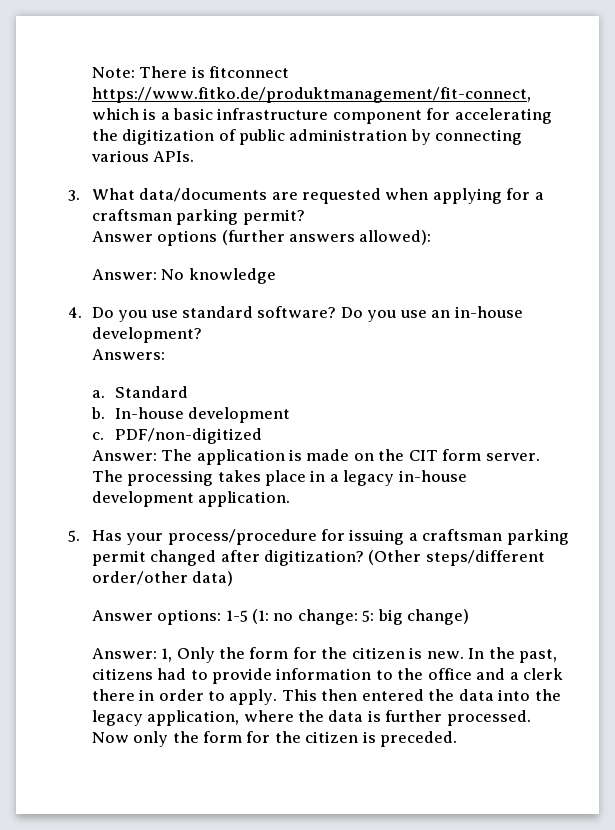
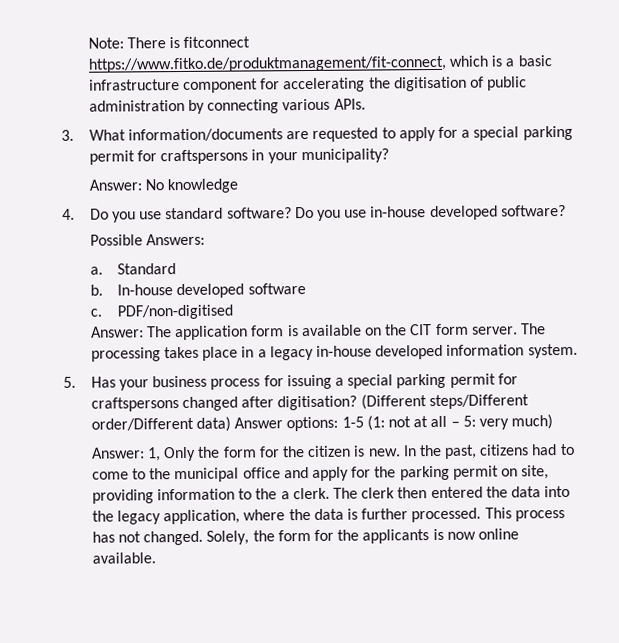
- Note: There is fitconnect https://www.fitko.de/produktmanagement/fit-connect, which is a basic infrastructure component for accelerating the digitization of public administration by connecting various APIs.
+ Note: There is fitconnect https://www.fitko.de/produktmanagement/fit-connect, which is a basic infrastructure component for accelerating the digitisation of public administration by connecting various APIs.
- 3. What data/documents are requested when applying for a craftsman parking permit?
- Answer options (further answers allowed):
+ 3. What information/documents are requested to apply for a special parking permit for craftspersons in your municipality?
- Do you use an in-house development?
- Answers:
+ Do you use in-house developed software?
+ Possible Answers:
- In-house development
+ In-house developed software
- PDF/non-digitized
+ PDF/non-digitised
- Answer: The application is made on the CIT form server.
+ Answer: The application form is available on the CIT form server.
- The processing takes place in a legacy in-house development application.
+ The processing takes place in a legacy in-house developed information system.
- 5. Has your process/procedure for issuing a craftsman parking permit changed after digitization? (Other steps/different order/other data)
- Answer options: 1-5 (1: no change: 5: big change)
+ 5. Has your business process for issuing a special parking permit for craftspersons changed after digitisation? (Different steps/Different order/Different data) Answer options: 1-5 (1: not at all – 5: very much)
- In the past, citizens had to provide information to the office and a clerk there in order to apply. This then entered the data into the legacy application, where the data is further processed.
+ In the past, citizens had to come to the municipal office and apply for the parking permit on site, providing information to the a clerk. The clerk then entered the data into the legacy application, where the data is further processed.
- Now only the form for the citizen is preceded.
+ This process has not changed. Solely, the form for the applicants is now online available.

